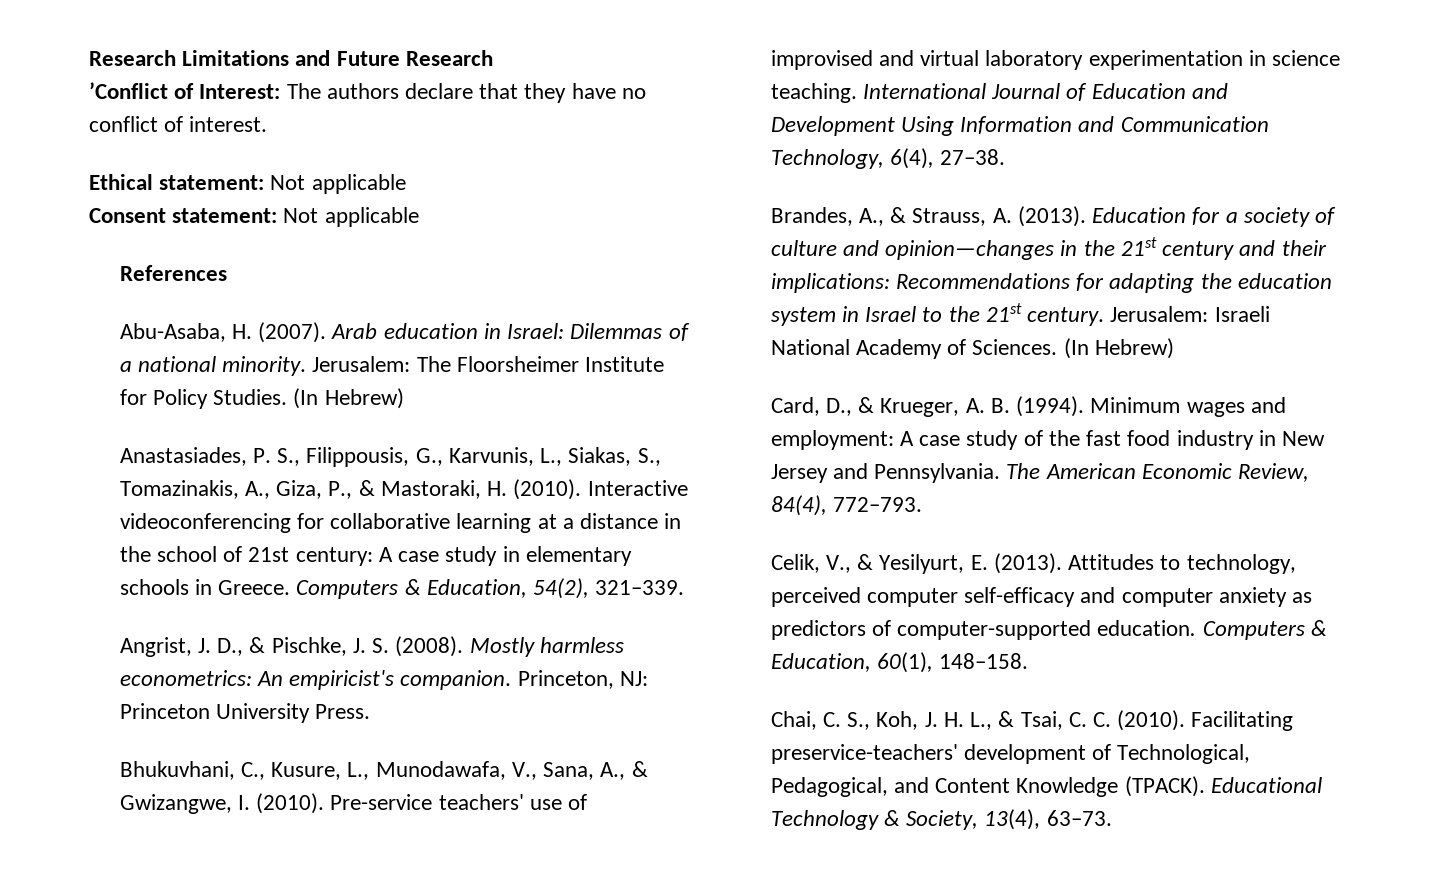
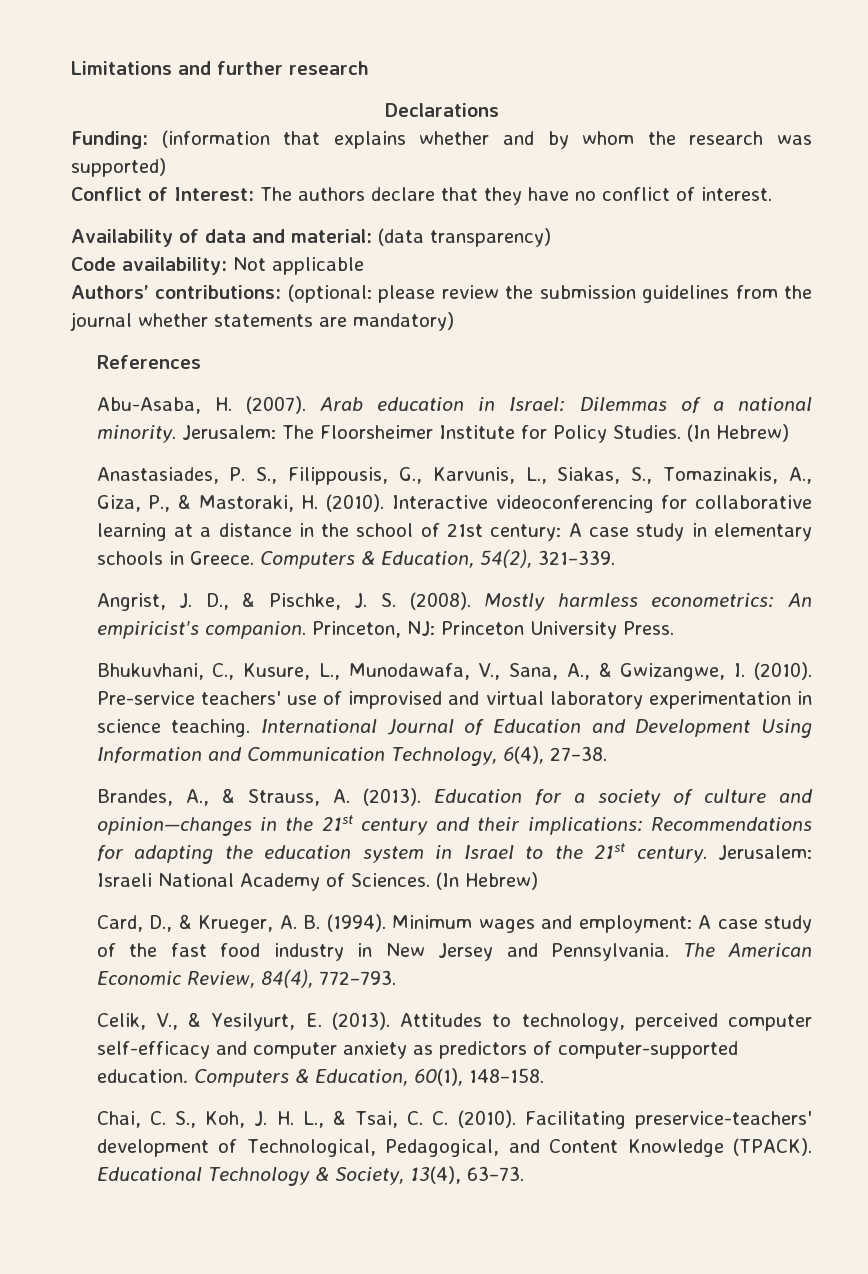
- Research Limitations and Future Research
- ’Conflict of Interest: The authors declare that they have no conflict of interest.
+ Limitations and further research
+ Declarations
+ Funding: (information that explains whether and by whom the research was supported)
+ Conflict of Interest: The authors declare that they have no conflict of interest.
- Ethical statement: Not applicable
- Consent statement: Not applicable
+ Availability of data and material: (data transparency)
+ Code availability: Not applicable
+ Authors’ contributions: (optional: please review the submission guidelines from the journal whether statements are mandatory)

